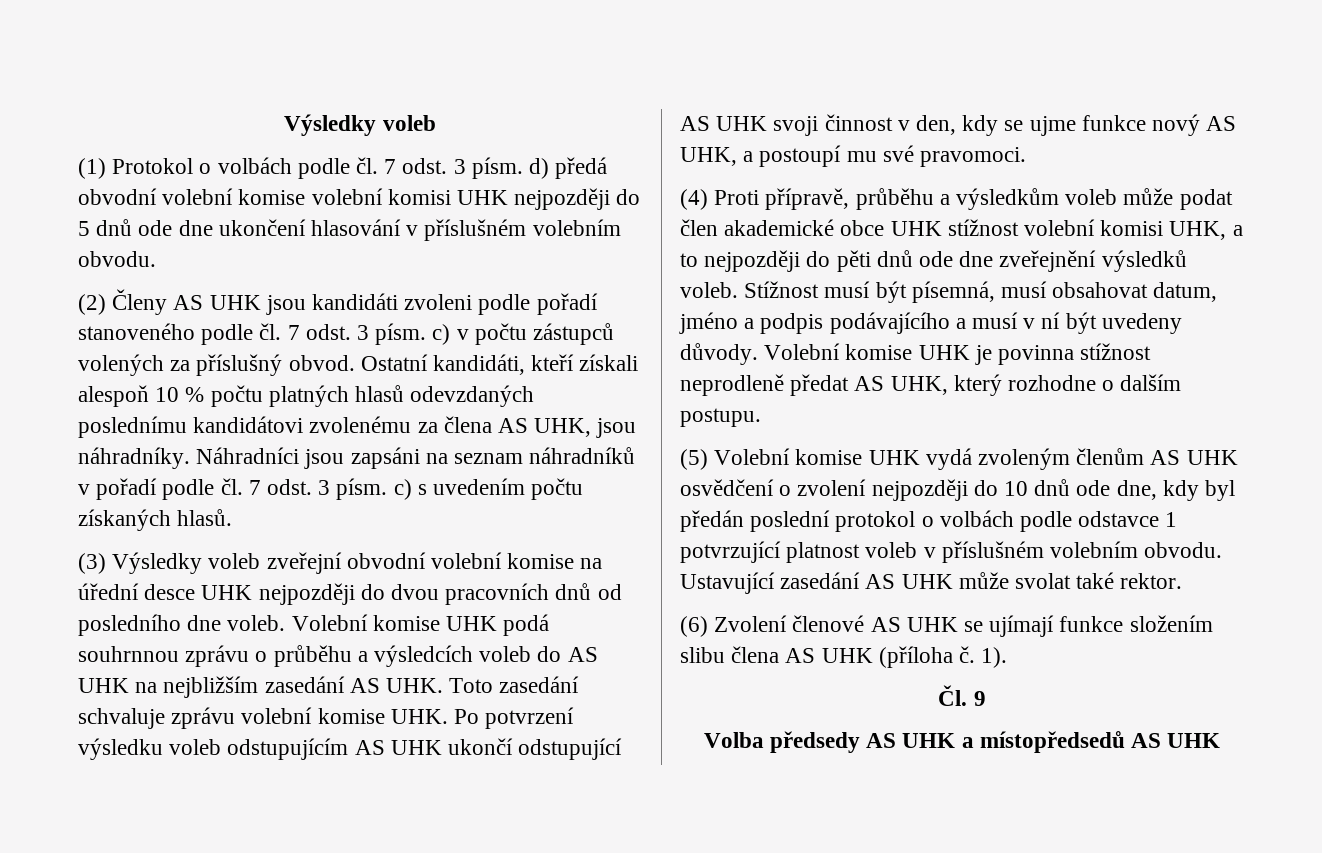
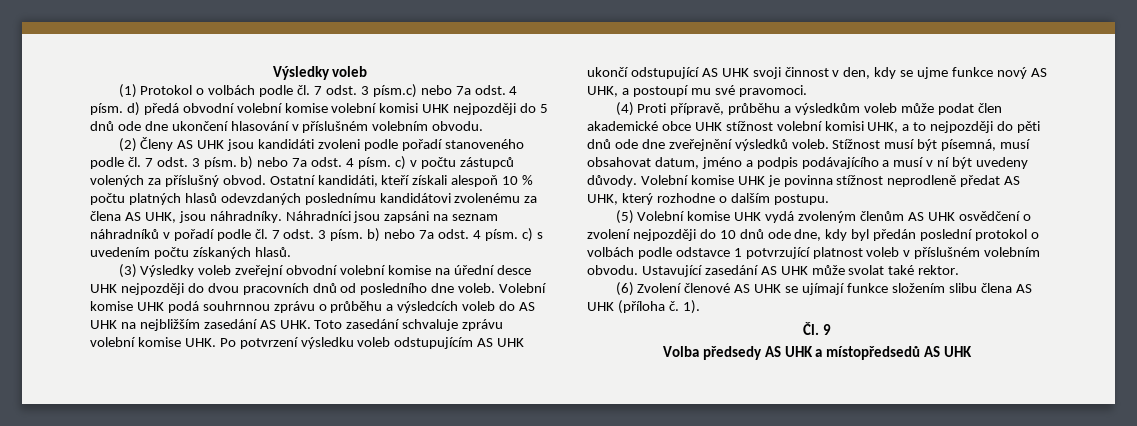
- (1) Protokol o volbách podle čl. 7 odst. 3 písm. d) předá obvodní volební komise volební komisi UHK nejpozději do 5 dnů ode dne ukončení hlasování v příslušném volebním obvodu.
+ (1) Protokol o volbách podle čl. 7 odst. 3 písm.c) nebo 7a odst. 4 písm. d) předá obvodní volební komise volební komisi UHK nejpozději do 5 dnů ode dne ukončení hlasování v příslušném volebním obvodu.
- (2) Členy AS UHK jsou kandidáti zvoleni podle pořadí stanoveného podle čl. 7 odst. 3 písm. c) v počtu zástupců volených za příslušný obvod.
+ (2) Členy AS UHK jsou kandidáti zvoleni podle pořadí stanoveného podle čl. 7 odst. 3 písm. b) nebo 7a odst. 4 písm. c) v počtu zástupců volených za příslušný obvod.
- Náhradníci jsou zapsáni na seznam náhradníků v pořadí podle čl. 7 odst. 3 písm. c) s uvedením počtu získaných hlasů.
+ Náhradníci jsou zapsáni na seznam náhradníků v pořadí podle čl. 7 odst. 3 písm. b) nebo 7a odst. 4 písm. c) s uvedením počtu získaných hlasů.

